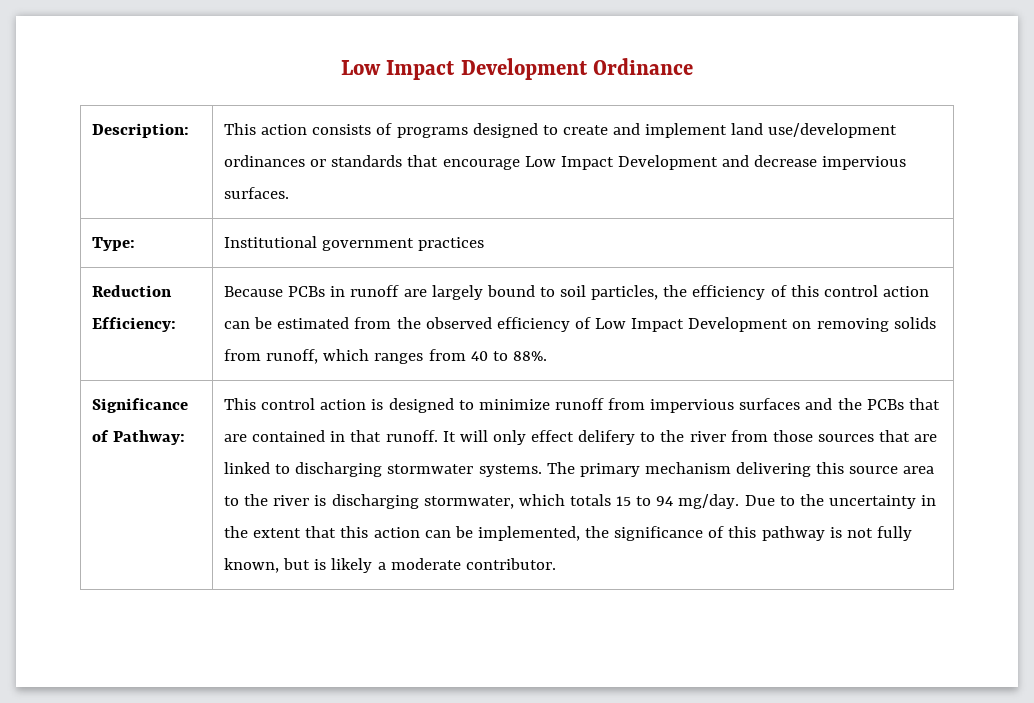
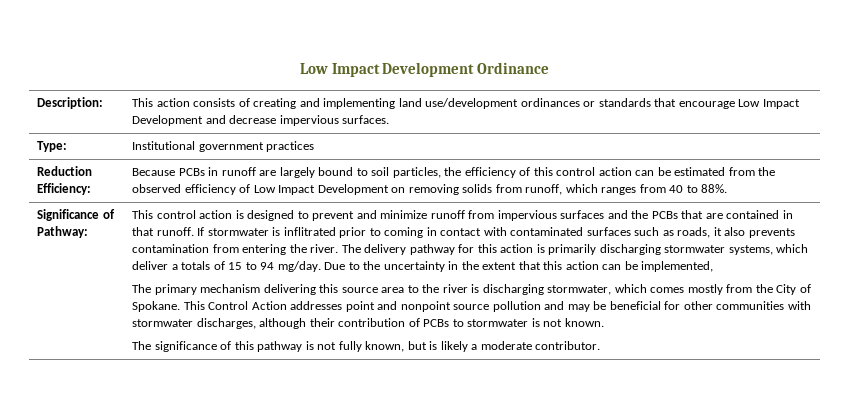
- Description: | This action consists of programs designed to create and implement land use/development ordinances or standards that encourage Low Impact Development and decrease impervious surfaces.
+ Description: | This action consists of creating and implementing land use/development ordinances or standards that encourage Low Impact Development and decrease impervious surfaces.
- This control action is designed to minimize runoff from impervious surfaces and the PCBs that are contained in that runoff.
+ This control action is designed to prevent and minimize runoff from impervious surfaces and the PCBs that are contained in that runoff.
- It will only effect delifery to the river from those sources that are linked to discharging stormwater systems. The primary mechanism delivering this source area to the river is discharging stormwater, which totals 15 to 94 mg/day.
+ If stormwater is inflitrated prior to coming in contact with contaminated surfaces such as roads, it also prevents contamination from entering the river. The delivery pathway for this action is primarily discharging stormwater systems, which deliver a totals of 15 to 94 mg/day.
- Due to the uncertainty in the extent that this action can be implemented, the significance of this pathway is not fully known, but is likely a moderate contributor.
+ Due to the uncertainty in the extent that this action can be implemented,
+ The primary mechanism delivering this source area to the river is discharging stormwater, which comes mostly from the City of Spokane. This Control Action addresses point and nonpoint source pollution and may be beneficial for other communities with stormwater discharges, although their contribution of PCBs to stormwater is not known.
+ The significance of this pathway is not fully known, but is likely a moderate contributor.

